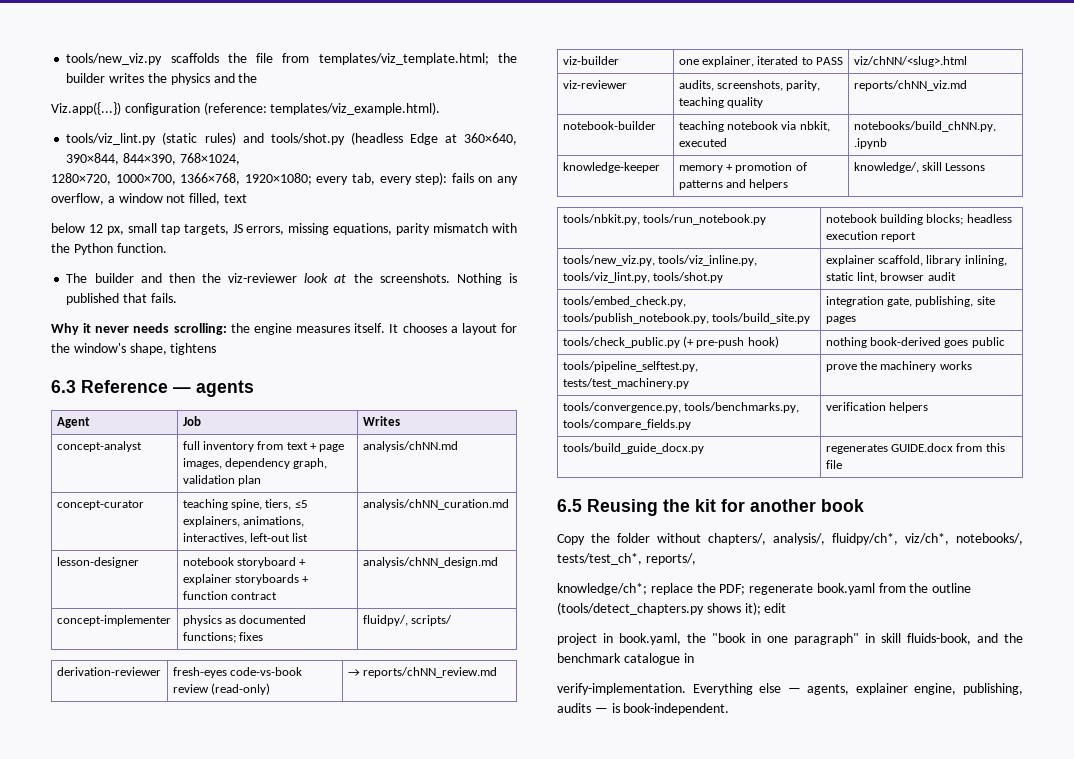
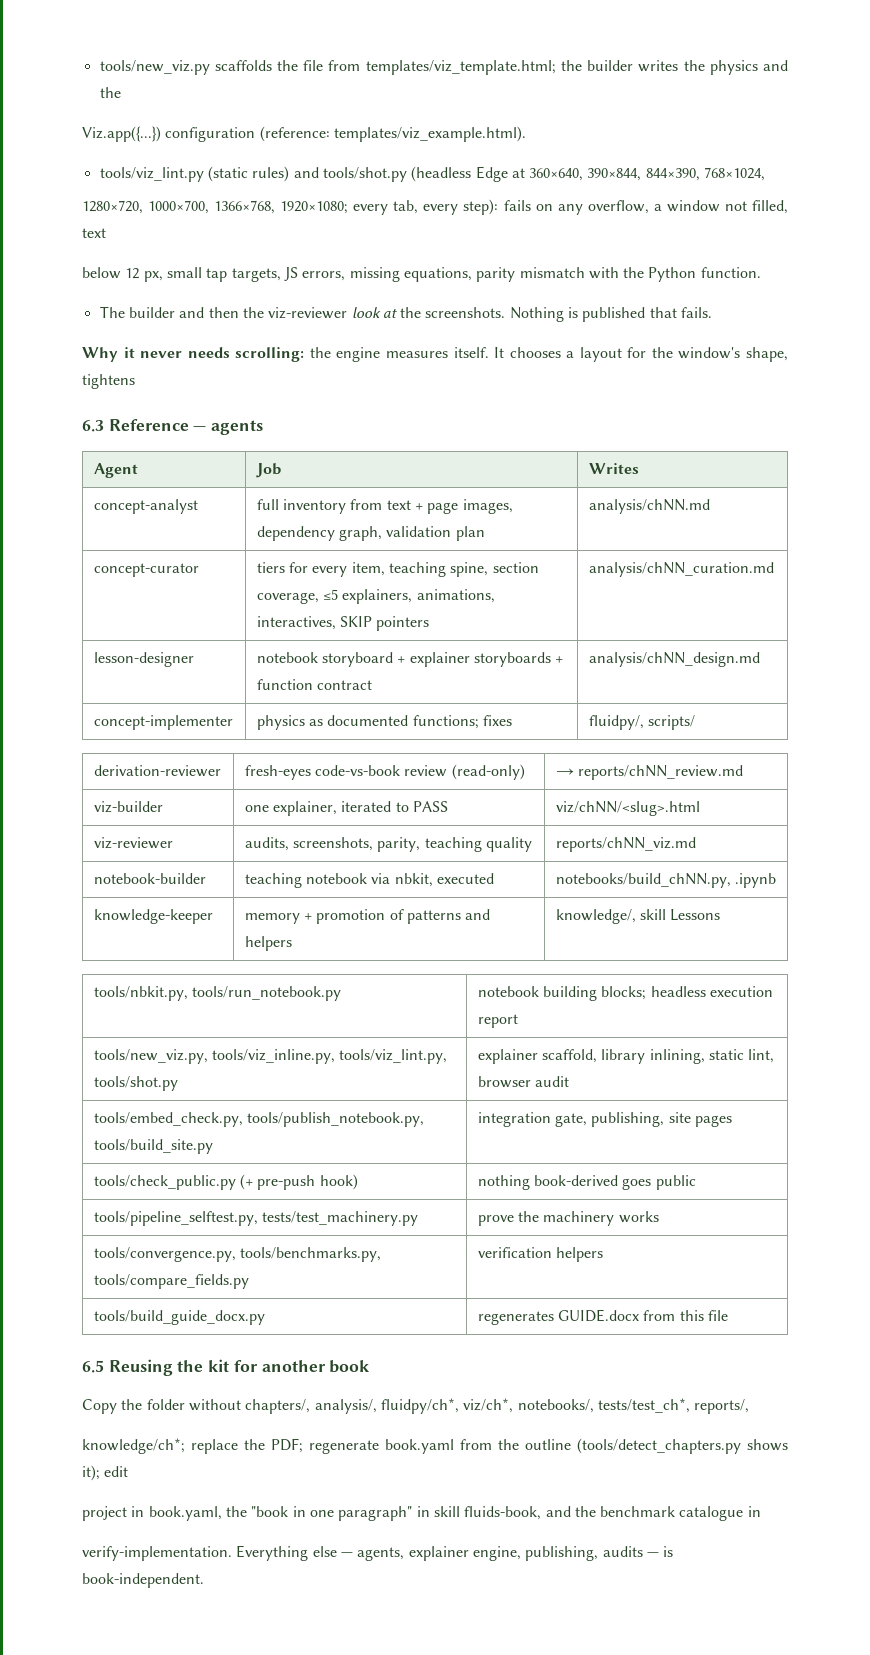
- concept-curator | teaching spine, tiers, ≤5 explainers, animations, interactives, left-out list | analysis/chNN_curation.md
+ concept-curator | tiers for every item, teaching spine, section coverage, ≤5 explainers, animations, interactives, SKIP pointers | analysis/chNN_curation.md

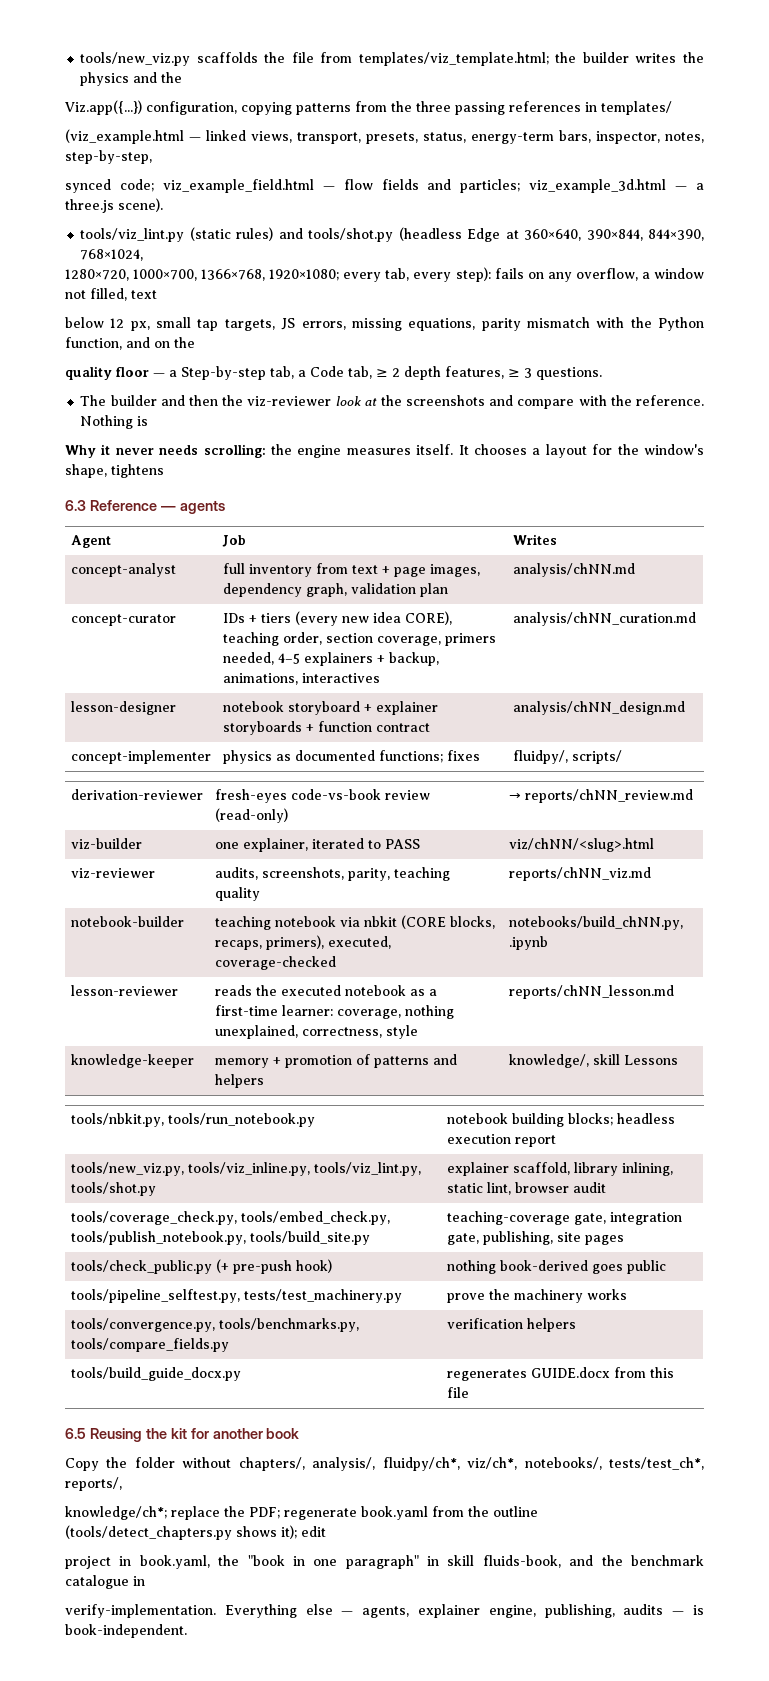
- Viz.app({...}) configuration (reference: templates/viz_example.html).
+ Viz.app({...}) configuration, copying patterns from the three passing references in templates/
+ (viz_example.html — linked views, transport, presets, status, energy-term bars, inspector, notes, step-by-step,
+ synced code; viz_example_field.html — flow fields and particles; viz_example_3d.html — a three.js scene).
- below 12 px, small tap targets, JS errors, missing equations, parity mismatch with the Python function.
+ below 12 px, small tap targets, JS errors, missing equations, parity mismatch with the Python function, and on the
+ quality floor — a Step-by-step tab, a Code tab, ≥ 2 depth features, ≥ 3 questions.
- The builder and then the viz-reviewer look at the screenshots.
+ The builder and then the viz-reviewer look at the screenshots and compare with the reference.
- Nothing is published that fails.
+ Nothing is
- concept-curator | tiers for every item, teaching spine, section coverage, ≤5 explainers, animations, interactives, SKIP pointers | analysis/chNN_curation.md
+ concept-curator | IDs + tiers (every new idea CORE), teaching order, section coverage, primers needed, 4–5 explainers + backup, animations, interactives | analysis/chNN_curation.md
- notebook-builder | teaching notebook via nbkit, executed | notebooks/build_chNN.py, .ipynb
+ notebook-builder | teaching notebook via nbkit (CORE blocks, recaps, primers), executed, coverage-checked | notebooks/build_chNN.py, .ipynb
+ lesson-reviewer | reads the executed notebook as a first-time learner: coverage, nothing unexplained, correctness, style | reports/chNN_lesson.md
- tools/embed_check.py, tools/publish_notebook.py, tools/build_site.py | integration gate, publishing, site pages
+ tools/coverage_check.py, tools/embed_check.py, tools/publish_notebook.py, tools/build_site.py | teaching-coverage gate, integration gate, publishing, site pages

